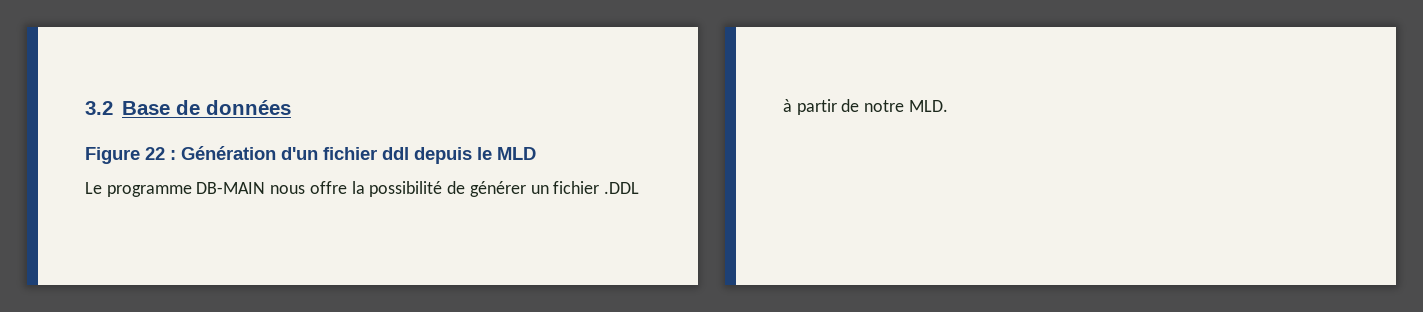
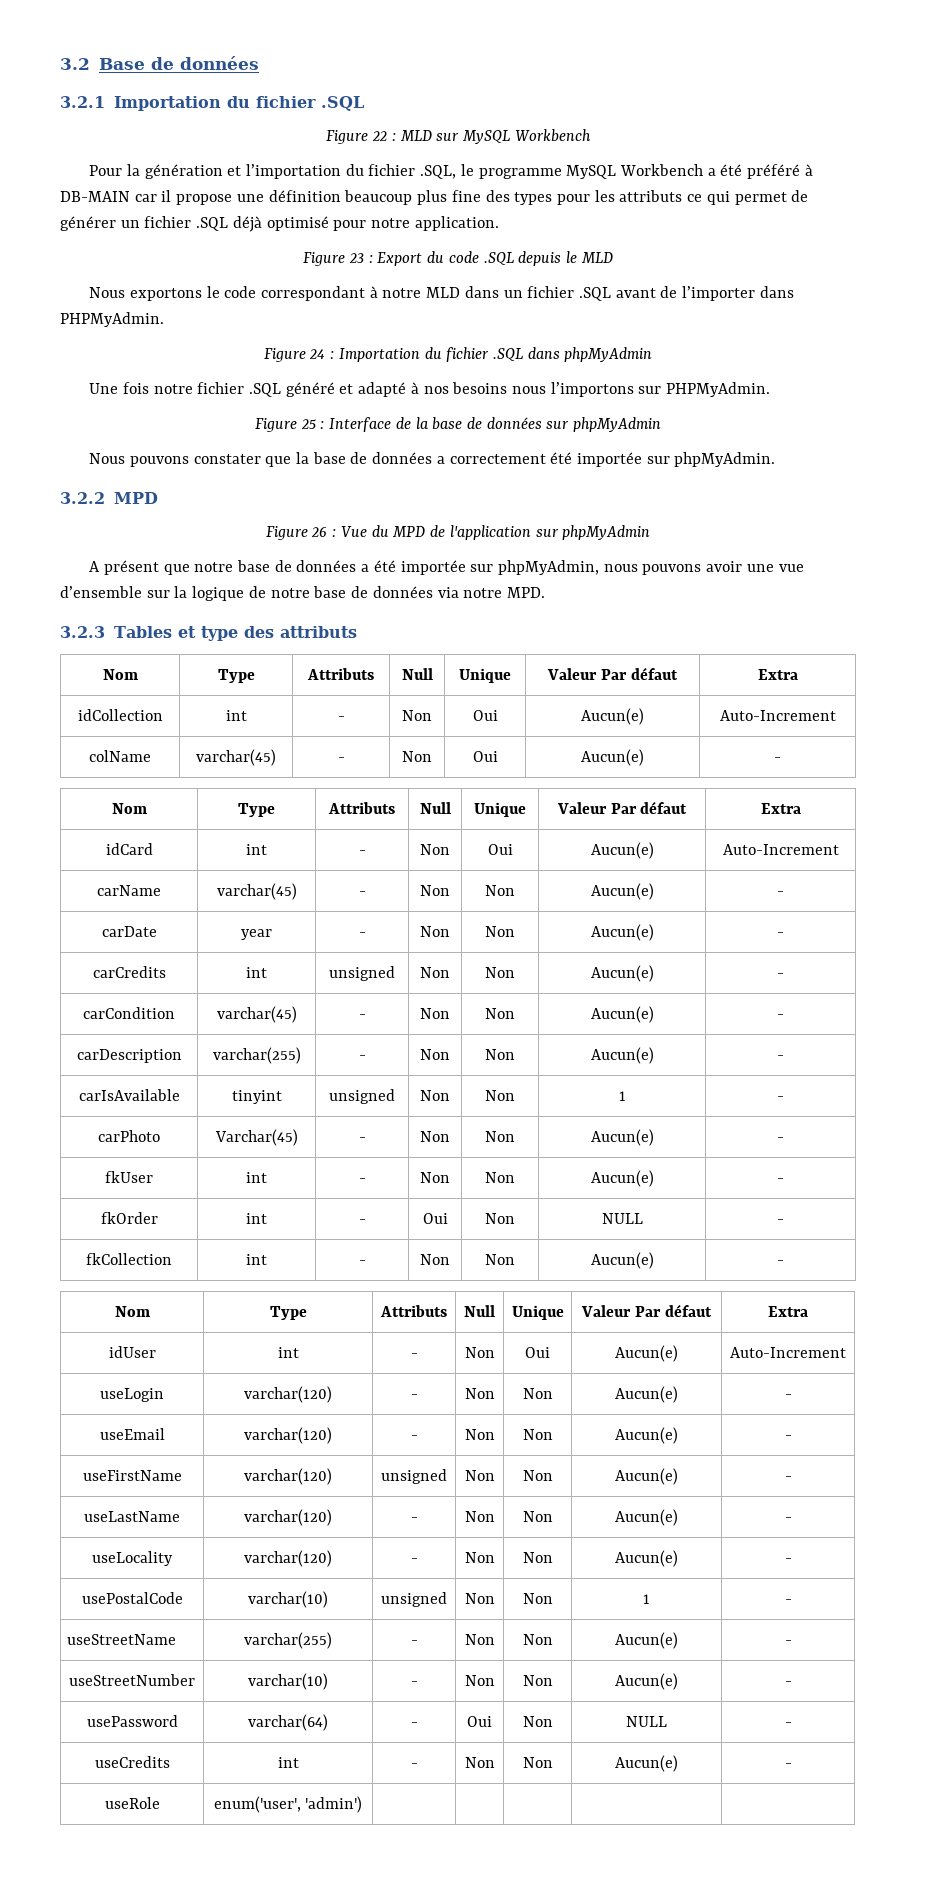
- Figure 22 : Génération d'un fichier ddl depuis le MLD
- Le programme DB-MAIN nous offre la possibilité de générer un fichier .DDL à partir de notre MLD.
+ 3.2.1 Importation du fichier .SQL
+ Figure 22 : MLD sur MySQL Workbench
+ Pour la génération et l’importation du fichier .SQL, le programme MySQL Workbench a été préféré à DB-MAIN car il propose une définition beaucoup plus fine des types pour les attributs ce qui permet de générer un fichier .SQL déjà optimisé pour notre application.
+ Figure 23 : Export du code .SQL depuis le MLD
+ Nous exportons le code correspondant à notre MLD dans un fichier .SQL avant de l’importer dans PHPMyAdmin.
+ Figure 24 : Importation du fichier .SQL dans phpMyAdmin
+ Une fois notre fichier .SQL généré et adapté à nos besoins nous l’importons sur PHPMyAdmin.
+ Figure 25 : Interface de la base de données sur phpMyAdmin
+ Nous pouvons constater que la base de données a correctement été importée sur phpMyAdmin.
+ 3.2.2 MPD
+ Figure 26 : Vue du MPD de l'application sur phpMyAdmin
+ A présent que notre base de données a été importée sur phpMyAdmin, nous pouvons avoir une vue d’ensemble sur la logique de notre base de données via notre MPD.
+ 3.2.3 Tables et type des attributs
+ Nom | Type | Attributs | Null | Unique | Valeur Par défaut | Extra
+ idCollection | int | - | Non | Oui | Aucun(e) | Auto-Increment
+ colName | varchar(45) | - | Non | Oui | Aucun(e) | -
+ Nom | Type | Attributs | Null | Unique | Valeur Par défaut | Extra
+ idCard | int | - | Non | Oui | Aucun(e) | Auto-Increment
+ carName | varchar(45) | - | Non | Non | Aucun(e) | -
+ carDate | year | - | Non | Non | Aucun(e) | -
+ carCredits | int | unsigned | Non | Non | Aucun(e) | -
+ carCondition | varchar(45) | - | Non | Non | Aucun(e) | -
+ carDescription | varchar(255) | - | Non | Non | Aucun(e) | -
+ carIsAvailable | tinyint | unsigned | Non | Non | 1 | -
+ carPhoto | Varchar(45) | - | Non | Non | Aucun(e) | -
+ fkUser | int | - | Non | Non | Aucun(e) | -
+ fkOrder | int | - | Oui | Non | NULL | -
+ fkCollection | int | - | Non | Non | Aucun(e) | -
+ Nom | Type | Attributs | Null | Unique | Valeur Par défaut | Extra
+ idUser | int | - | Non | Oui | Aucun(e) | Auto-Increment
+ useLogin | varchar(120) | - | Non | Non | Aucun(e) | -
+ useEmail | varchar(120) | - | Non | Non | Aucun(e) | -
+ useFirstName | varchar(120) | unsigned | Non | Non | Aucun(e) | -
+ useLastName | varchar(120) | - | Non | Non | Aucun(e) | -
+ useLocality | varchar(120) | - | Non | Non | Aucun(e) | -
+ usePostalCode | varchar(10) | unsigned | Non | Non | 1 | -
+ useStreetName | varchar(255) | - | Non | Non | Aucun(e) | -
+ useStreetNumber | varchar(10) | - | Non | Non | Aucun(e) | -
+ usePassword | varchar(64) | - | Oui | Non | NULL | -
+ useCredits | int | - | Non | Non | Aucun(e) | -
+ useRole | enum('user', 'admin') | | | | |

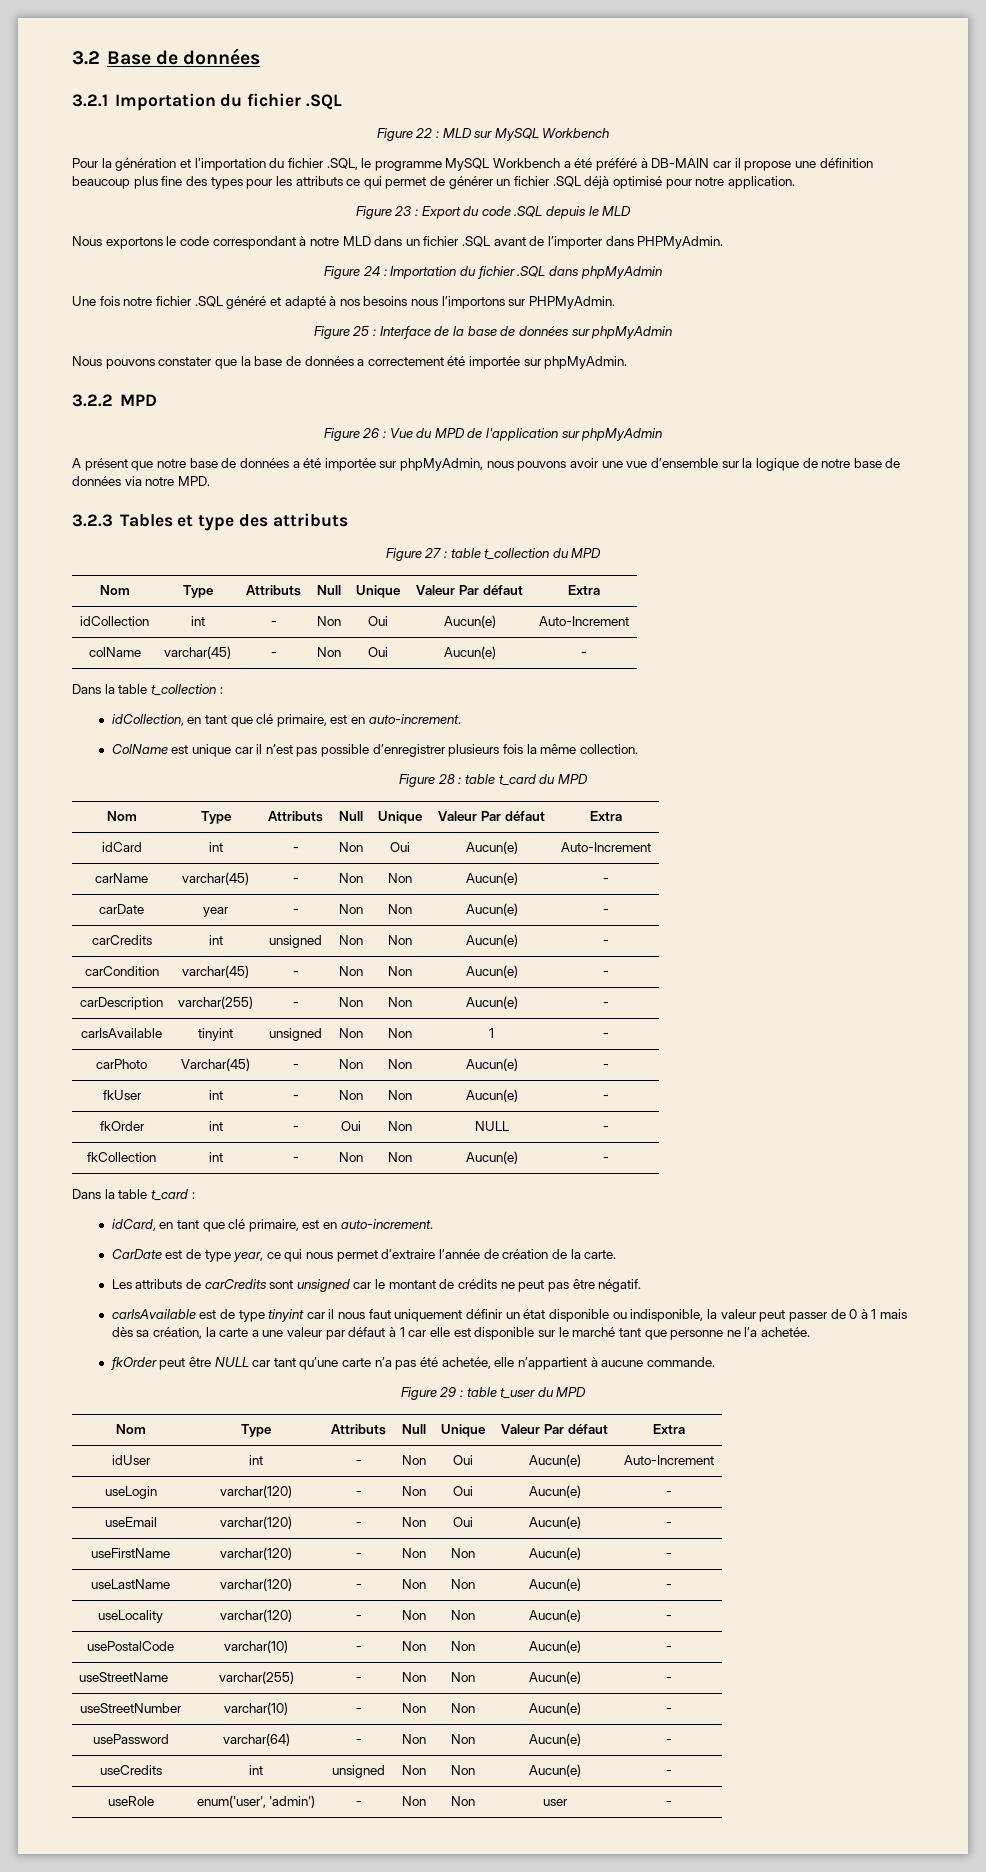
+ Figure 27 : table t_collection du MPD
+ Dans la table t_collection :
+ idCollection, en tant que clé primaire, est en auto-increment.
+ ColName est unique car il n’est pas possible d’enregistrer plusieurs fois la même collection.
+ Figure 28 : table t_card du MPD
+ Dans la table t_card :
+ idCard, en tant que clé primaire, est en auto-increment.
+ CarDate est de type year, ce qui nous permet d’extraire l’année de création de la carte.
+ Les attributs de carCredits sont unsigned car le montant de crédits ne peut pas être négatif.
+ carIsAvailable est de type tinyint car il nous faut uniquement définir un état disponible ou indisponible, la valeur peut passer de 0 à 1 mais dès sa création, la carte a une valeur par défaut à 1 car elle est disponible sur le marché tant que personne ne l’a achetée.
+ fkOrder peut être NULL car tant qu’une carte n’a pas été achetée, elle n’appartient à aucune commande.
+ Figure 29 : table t_user du MPD
- useLogin | varchar(120) | - | Non | Non | Aucun(e) | -
+ useLogin | varchar(120) | - | Non | Oui | Aucun(e) | -
- useEmail | varchar(120) | - | Non | Non | Aucun(e) | -
+ useEmail | varchar(120) | - | Non | Oui | Aucun(e) | -
- useFirstName | varchar(120) | unsigned | Non | Non | Aucun(e) | -
+ useFirstName | varchar(120) | - | Non | Non | Aucun(e) | -
- usePostalCode | varchar(10) | unsigned | Non | Non | 1 | -
+ usePostalCode | varchar(10) | - | Non | Non | Aucun(e) | -
- usePassword | varchar(64) | - | Oui | Non | NULL | -
+ usePassword | varchar(64) | - | Non | Non | Aucun(e) | -
- useCredits | int | - | Non | Non | Aucun(e) | -
+ useCredits | int | unsigned | Non | Non | Aucun(e) | -
- useRole | enum('user', 'admin') | | | | |
+ useRole | enum('user', 'admin') | - | Non | Non | user | -

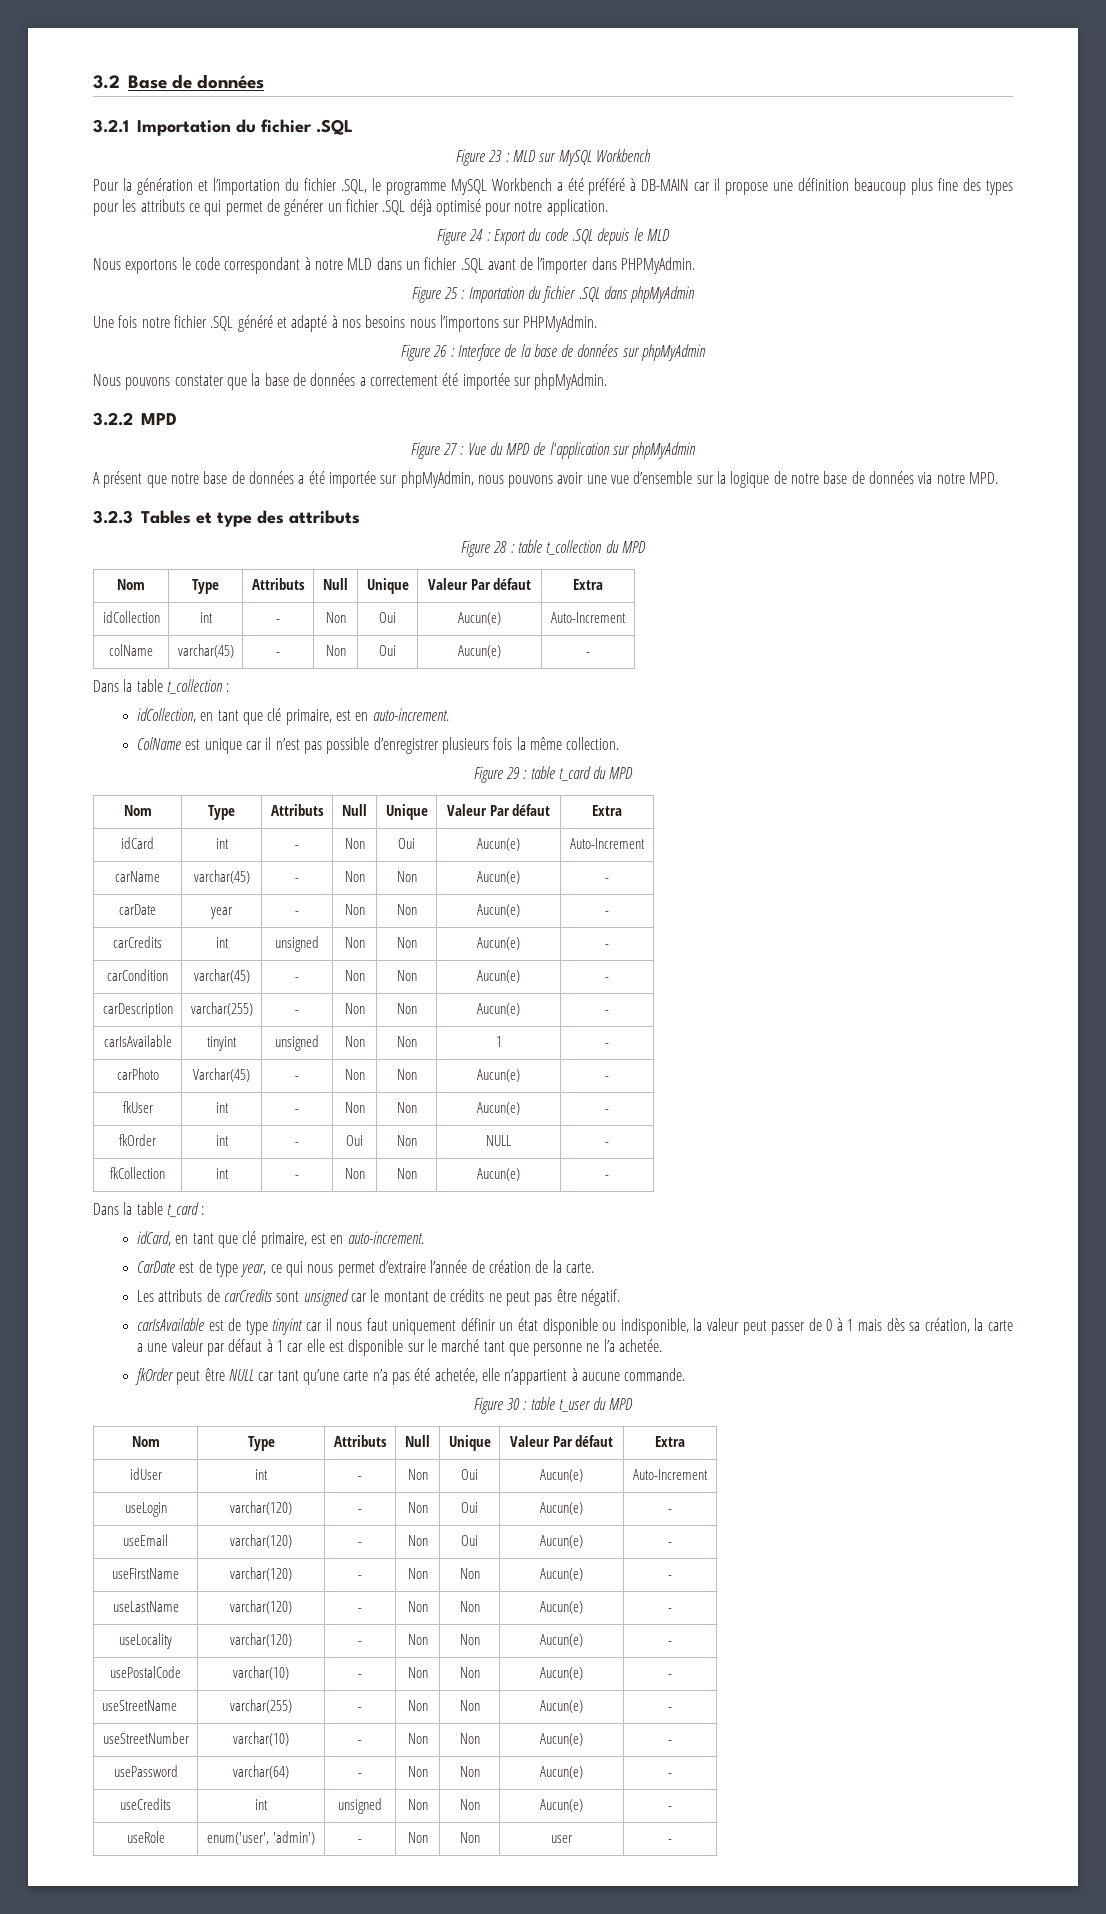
- Figure 22 : MLD sur MySQL Workbench
+ Figure 23 : MLD sur MySQL Workbench
- Figure 23 : Export du code .SQL depuis le MLD
+ Figure 24 : Export du code .SQL depuis le MLD
- Figure 24 : Importation du fichier .SQL dans phpMyAdmin
+ Figure 25 : Importation du fichier .SQL dans phpMyAdmin
- Figure 25 : Interface de la base de données sur phpMyAdmin
+ Figure 26 : Interface de la base de données sur phpMyAdmin
- Figure 26 : Vue du MPD de l'application sur phpMyAdmin
+ Figure 27 : Vue du MPD de l'application sur phpMyAdmin
- Figure 27 : table t_collection du MPD
+ Figure 28 : table t_collection du MPD
- Figure 28 : table t_card du MPD
+ Figure 29 : table t_card du MPD
- Figure 29 : table t_user du MPD
+ Figure 30 : table t_user du MPD

